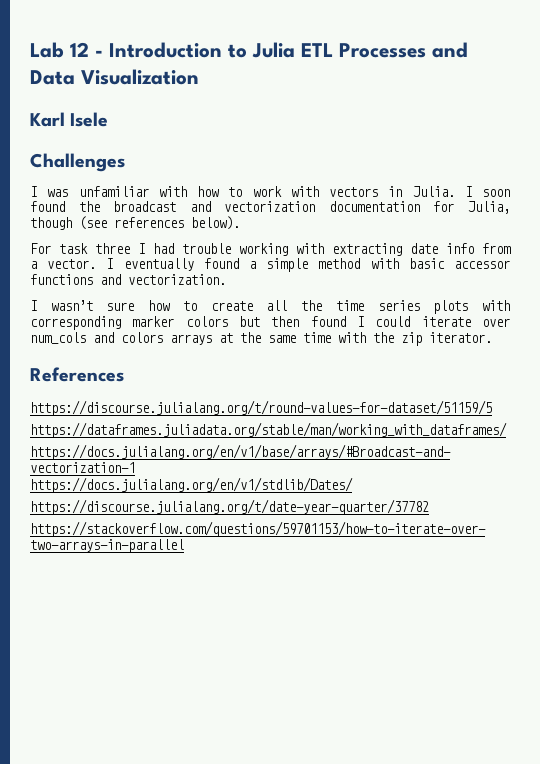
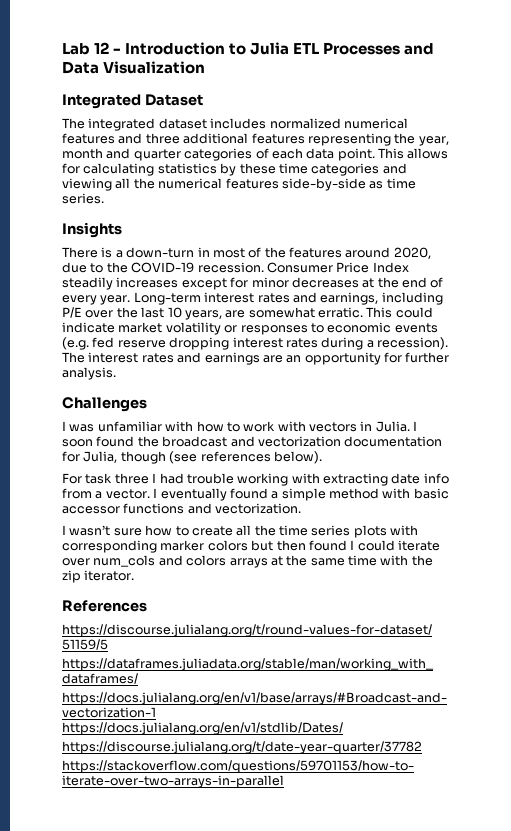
- Karl Isele
+ Integrated Dataset
+ The integrated dataset includes normalized numerical features and three additional features representing the year, month and quarter categories of each data point. This allows for calculating statistics by these time categories and viewing all the numerical features side-by-side as time series.
+ Insights
+ There is a down-turn in most of the features around 2020, due to the COVID-19 recession. Consumer Price Index steadily increases except for minor decreases at the end of every year. Long-term interest rates and earnings, including P/E over the last 10 years, are somewhat erratic. This could indicate market volatility or responses to economic events (e.g. fed reserve dropping interest rates during a recession). The interest rates and earnings are an opportunity for further analysis.

